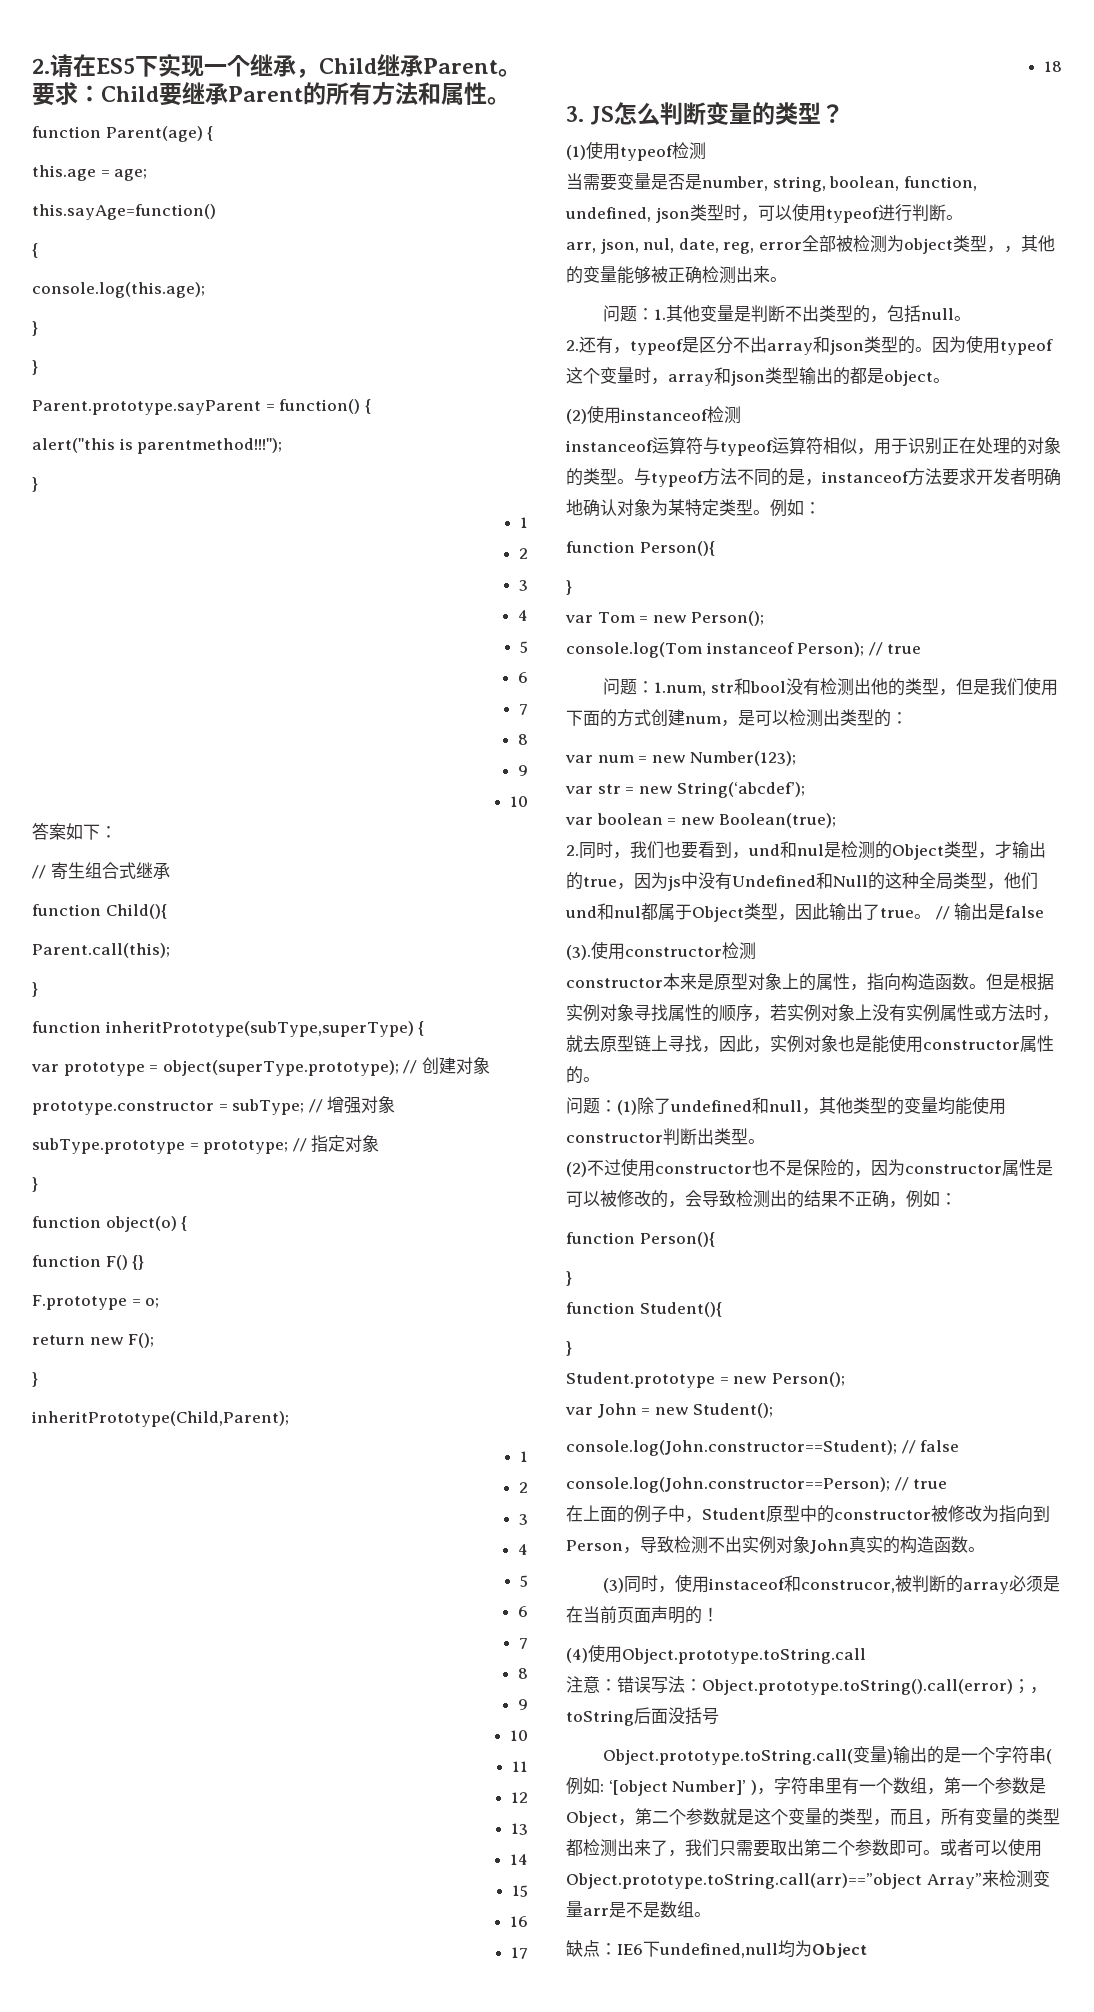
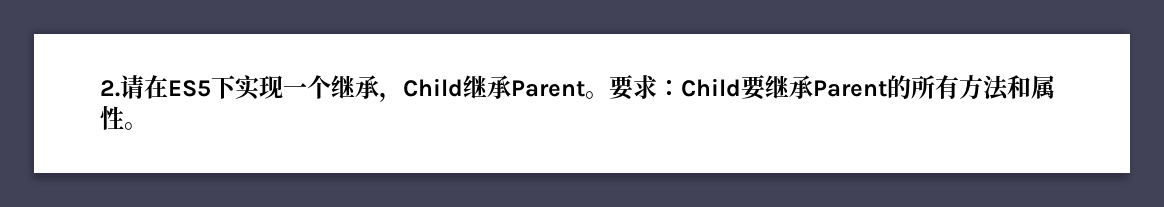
- function Parent(age) {
- this.age = age;
- this.sayAge=function()
- {
- console.log(this.age);
- }
- }
- Parent.prototype.sayParent = function() {
- alert("this is parentmethod!!!");
- }
- 1
- 2
- 3
- 4
- 5
- 6
- 7
- 8
- 9
- 10
- 答案如下：
- // 寄生组合式继承
- function Child(){
- Parent.call(this);
- }
- function inheritPrototype(subType,superType) {
- var prototype = object(superType.prototype); // 创建对象
- prototype.constructor = subType; // 增强对象
- subType.prototype = prototype; // 指定对象
- }
- function object(o) {
- function F() {}
- F.prototype = o;
- return new F();
- }
- inheritPrototype(Child,Parent);
- 1
- 2
- 3
- 4
- 5
- 6
- 7
- 8
- 9
- 10
- 11
- 12
- 13
- 14
- 15
- 16
- 17
- 18
- 3. JS怎么判断变量的类型？
- (1)使用typeof检测
- 当需要变量是否是number, string, boolean, function, undefined, json类型时，可以使用typeof进行判断。
- arr, json, nul, date, reg, error全部被检测为object类型，，其他的变量能够被正确检测出来。
- 问题：1.其他变量是判断不出类型的，包括null。
- 2.还有，typeof是区分不出array和json类型的。因为使用typeof这个变量时，array和json类型输出的都是object。
- (2)使用instanceof检测
- instanceof运算符与typeof运算符相似，用于识别正在处理的对象的类型。与typeof方法不同的是，instanceof方法要求开发者明确地确认对象为某特定类型。例如：
- function Person(){
- }
- var Tom = new Person();
- console.log(Tom instanceof Person); // true
- 问题：1.num, str和bool没有检测出他的类型，但是我们使用下面的方式创建num，是可以检测出类型的：
- var num = new Number(123);
- var str = new String(‘abcdef’);
- var boolean = new Boolean(true);
- 2.同时，我们也要看到，und和nul是检测的Object类型，才输出的true，因为js中没有Undefined和Null的这种全局类型，他们und和nul都属于Object类型，因此输出了true。 // 输出是false
- (3).使用constructor检测
- constructor本来是原型对象上的属性，指向构造函数。但是根据实例对象寻找属性的顺序，若实例对象上没有实例属性或方法时，就去原型链上寻找，因此，实例对象也是能使用constructor属性的。
- 问题：(1)除了undefined和null，其他类型的变量均能使用constructor判断出类型。
- (2)不过使用constructor也不是保险的，因为constructor属性是可以被修改的，会导致检测出的结果不正确，例如：
- function Person(){
- }
- function Student(){
- }
- Student.prototype = new Person();
- var John = new Student();
- console.log(John.constructor==Student); // false
- console.log(John.constructor==Person); // true
- 在上面的例子中，Student原型中的constructor被修改为指向到Person，导致检测不出实例对象John真实的构造函数。
- (3)同时，使用instaceof和construcor,被判断的array必须是在当前页面声明的！
- (4)使用Object.prototype.toString.call
- 注意：错误写法：Object.prototype.toString().call(error)；，toString后面没括号
- Object.prototype.toString.call(变量)输出的是一个字符串(例如: ‘[object Number]’ )，字符串里有一个数组，第一个参数是Object，第二个参数就是这个变量的类型，而且，所有变量的类型都检测出来了，我们只需要取出第二个参数即可。或者可以使用Object.prototype.toString.call(arr)==”object Array”来检测变量arr是不是数组。
- 缺点：IE6下undefined,null均为Object

